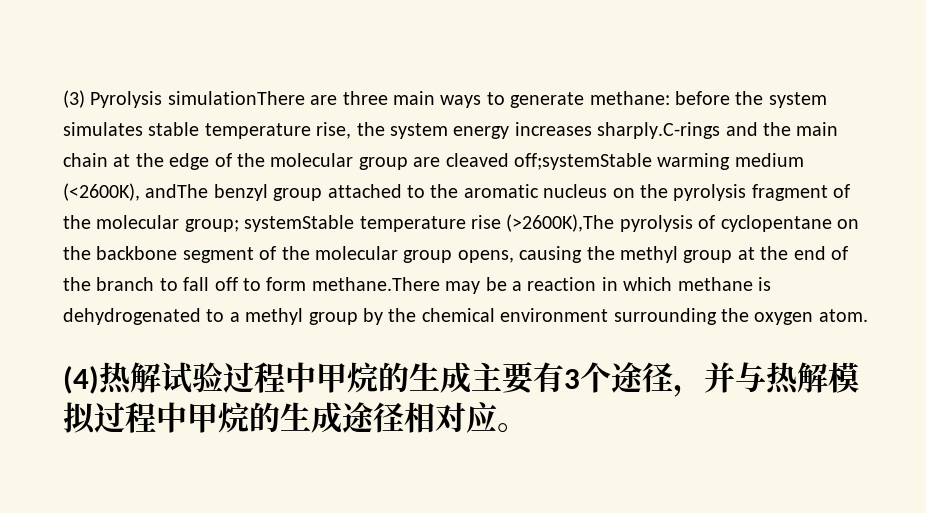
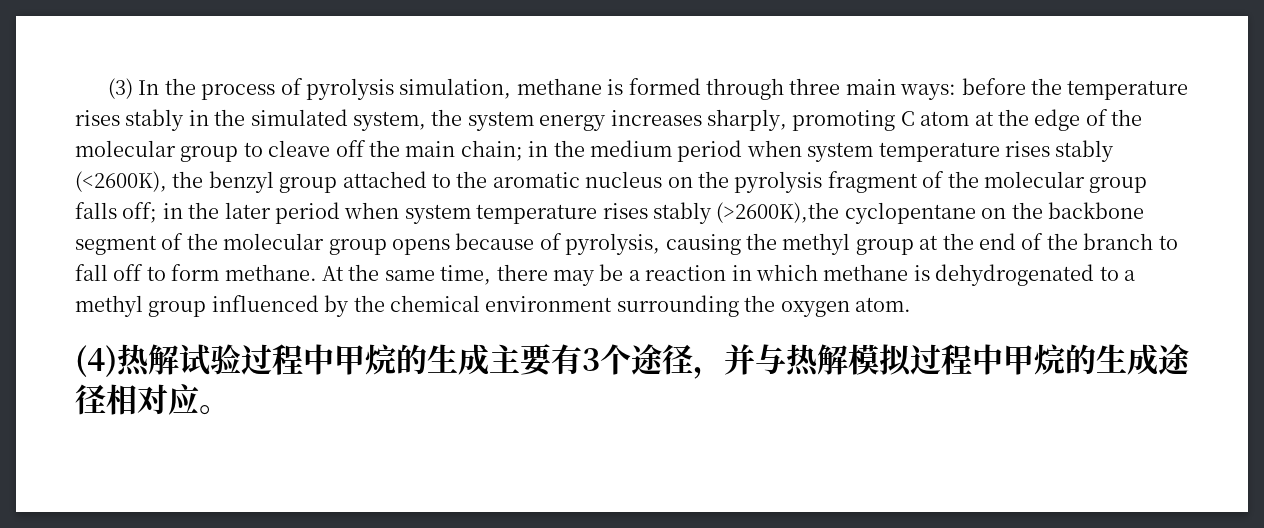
- (3) Pyrolysis simulationThere are three main ways to generate methane: before the system simulates stable temperature rise, the system energy increases sharply.C-rings and the main chain at the edge of the molecular group are cleaved off;systemStable warming medium (<2600K), andThe benzyl group attached to the aromatic nucleus on the pyrolysis fragment of the molecular group; systemStable temperature rise (>2600K),The pyrolysis of cyclopentane on the backbone segment of the molecular group opens, causing the methyl group at the end of the branch to fall off to form methane.There may be a reaction in which methane is dehydrogenated to a methyl group by the chemical environment surrounding the oxygen atom.
+ (3) In the process of pyrolysis simulation, methane is formed through three main ways: before the temperature rises stably in the simulated system, the system energy increases sharply, promoting C atom at the edge of the molecular group to cleave off the main chain; in the medium period when system temperature rises stably (<2600K), the benzyl group attached to the aromatic nucleus on the pyrolysis fragment of the molecular group falls off; in the later period when system temperature rises stably (>2600K),the cyclopentane on the backbone segment of the molecular group opens because of pyrolysis, causing the methyl group at the end of the branch to fall off to form methane. At the same time, there may be a reaction in which methane is dehydrogenated to a methyl group influenced by the chemical environment surrounding the oxygen atom.

